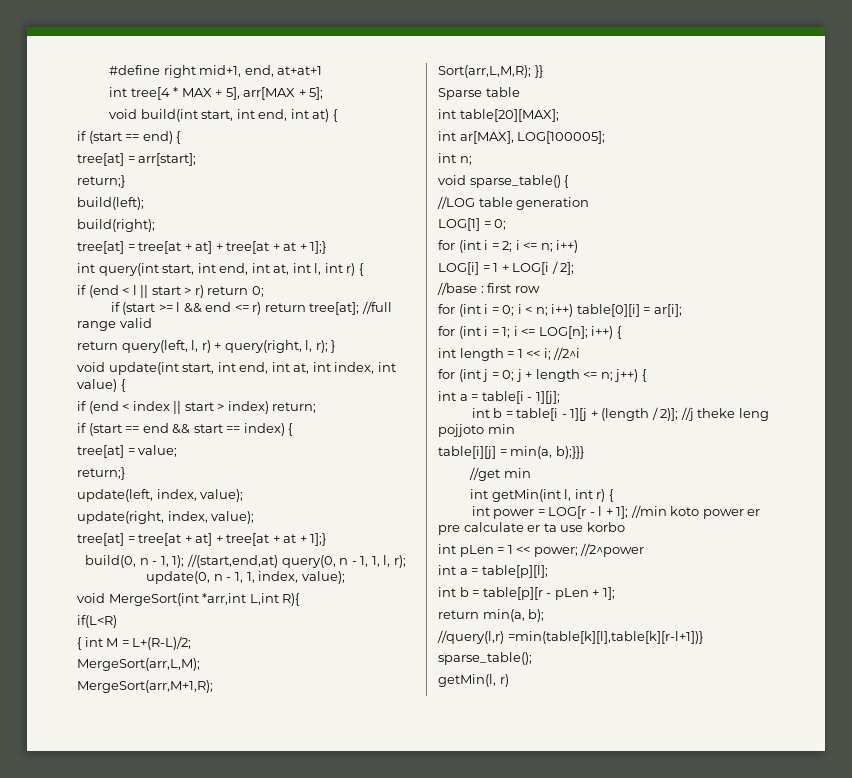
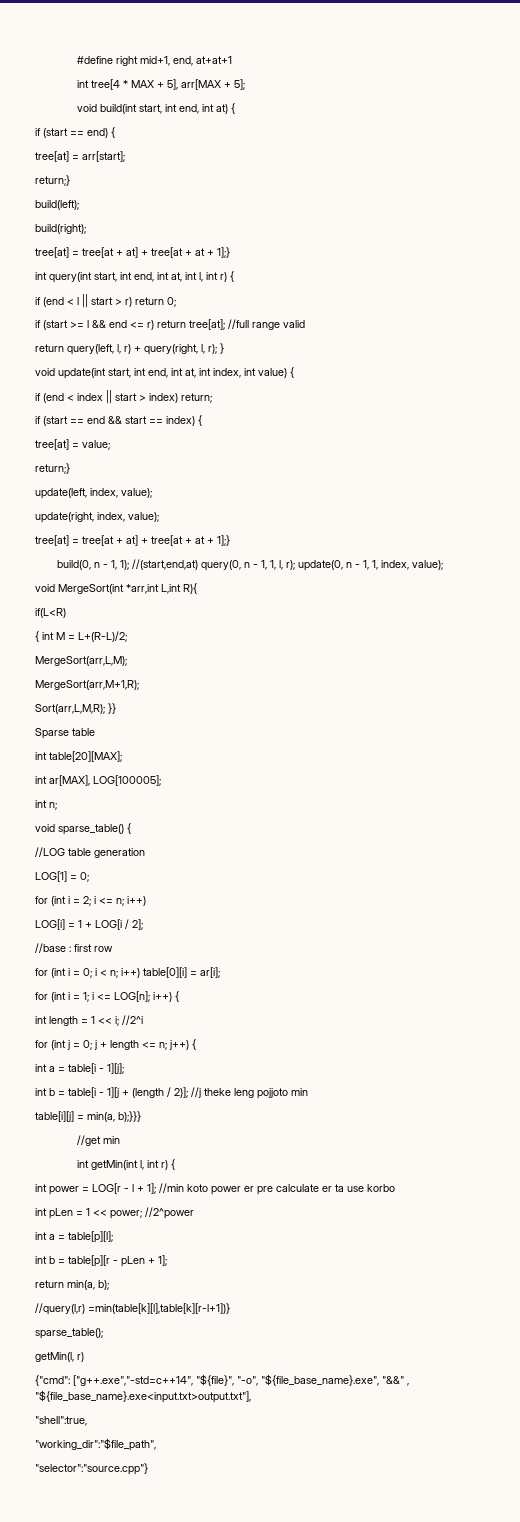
+ {"cmd": ["g++.exe","-std=c++14", "${file}", "-o", "${file_base_name}.exe", "&&" , "${file_base_name}.exe<input.txt>output.txt"],
+ "shell":true,
+ "working_dir":"$file_path",
+ "selector":"source.cpp"}

